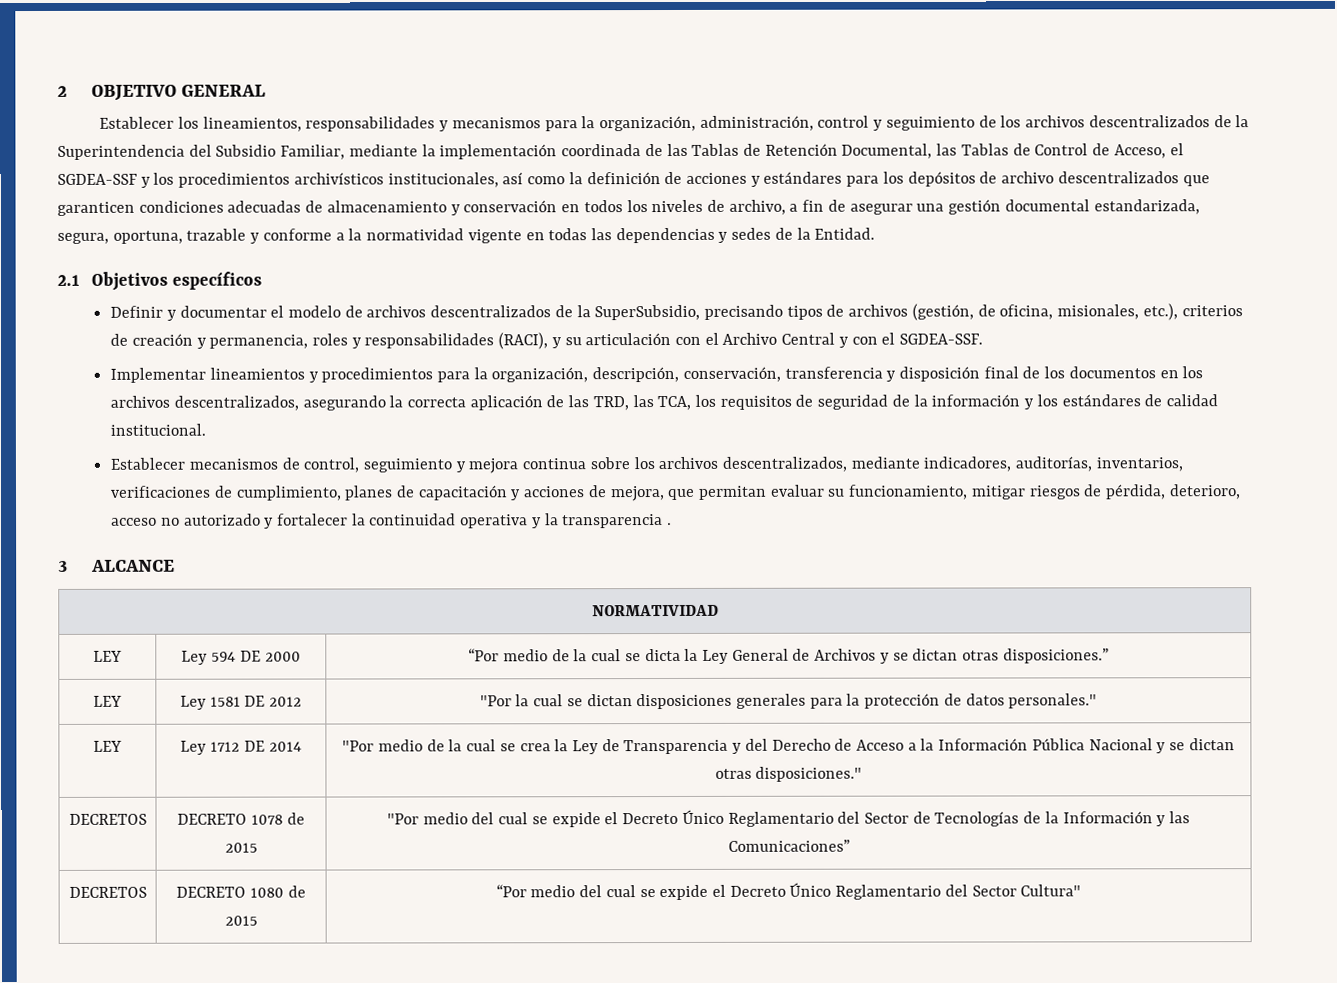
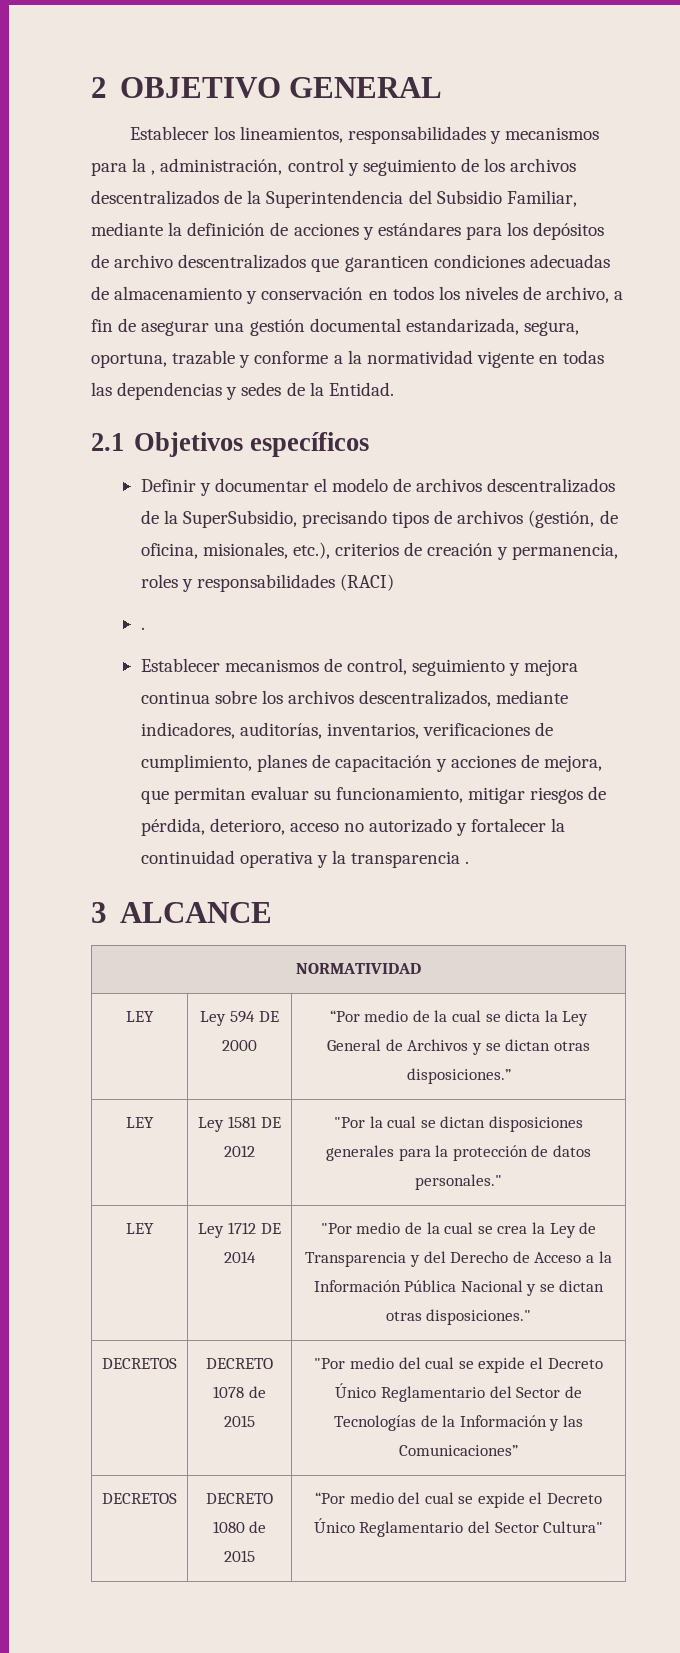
- Establecer los lineamientos, responsabilidades y mecanismos para la organización, administración, control y seguimiento de los archivos descentralizados de la Superintendencia del Subsidio Familiar, mediante la implementación coordinada de las Tablas de Retención Documental, las Tablas de Control de Acceso, el SGDEA-SSF y los procedimientos archivísticos institucionales, así como la definición de acciones y estándares para los depósitos de archivo descentralizados que garanticen condiciones adecuadas de almacenamiento y conservación en todos los niveles de archivo, a fin de asegurar una gestión documental estandarizada, segura, oportuna, trazable y conforme a la normatividad vigente en todas las dependencias y sedes de la Entidad.
+ Establecer los lineamientos, responsabilidades y mecanismos para la , administración, control y seguimiento de los archivos descentralizados de la Superintendencia del Subsidio Familiar, mediante la definición de acciones y estándares para los depósitos de archivo descentralizados que garanticen condiciones adecuadas de almacenamiento y conservación en todos los niveles de archivo, a fin de asegurar una gestión documental estandarizada, segura, oportuna, trazable y conforme a la normatividad vigente en todas las dependencias y sedes de la Entidad.
- Definir y documentar el modelo de archivos descentralizados de la SuperSubsidio, precisando tipos de archivos (gestión, de oficina, misionales, etc.), criterios de creación y permanencia, roles y responsabilidades (RACI), y su articulación con el Archivo Central y con el SGDEA-SSF.
- Implementar lineamientos y procedimientos para la organización, descripción, conservación, transferencia y disposición final de los documentos en los archivos descentralizados, asegurando la correcta aplicación de las TRD, las TCA, los requisitos de seguridad de la información y los estándares de calidad institucional.
+ Definir y documentar el modelo de archivos descentralizados de la SuperSubsidio, precisando tipos de archivos (gestión, de oficina, misionales, etc.), criterios de creación y permanencia, roles y responsabilidades (RACI)
+ .

